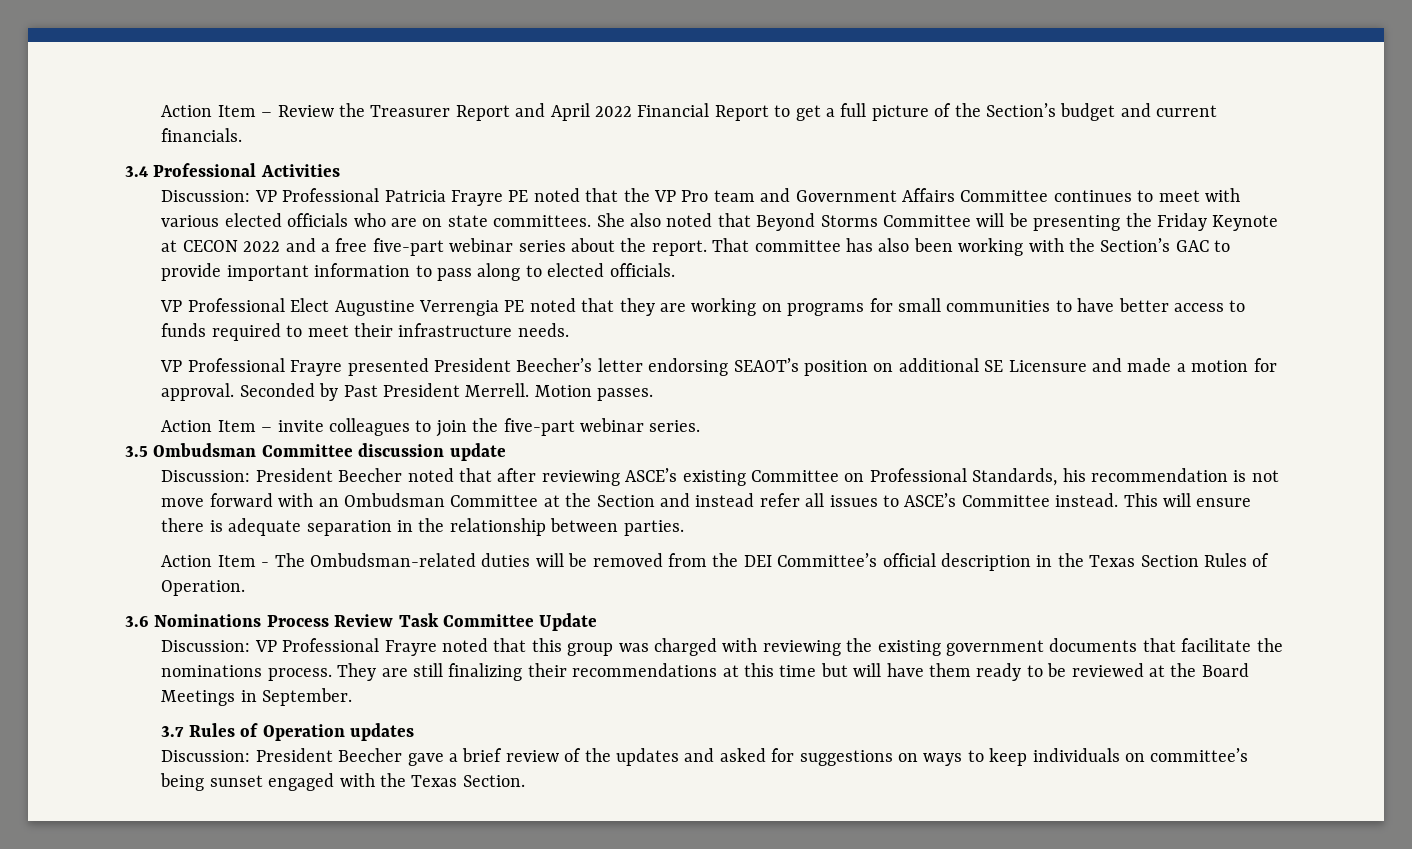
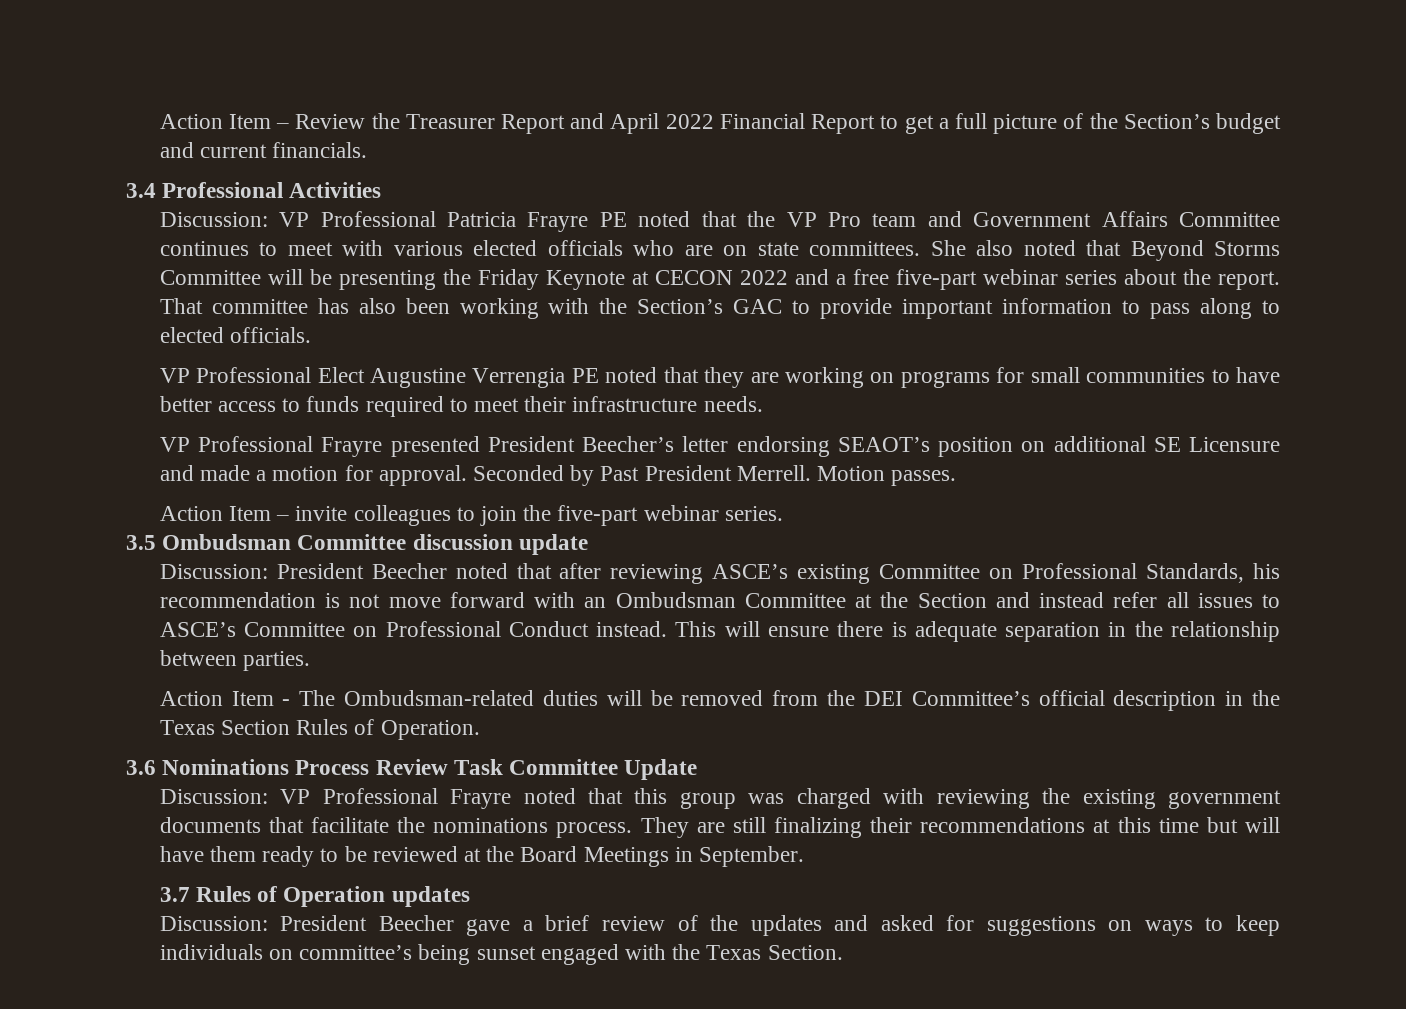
- Discussion: President Beecher noted that after reviewing ASCE’s existing Committee on Professional Standards, his recommendation is not move forward with an Ombudsman Committee at the Section and instead refer all issues to ASCE’s Committee instead.
+ Discussion: President Beecher noted that after reviewing ASCE’s existing Committee on Professional Standards, his recommendation is not move forward with an Ombudsman Committee at the Section and instead refer all issues to ASCE’s Committee on Professional Conduct instead.

